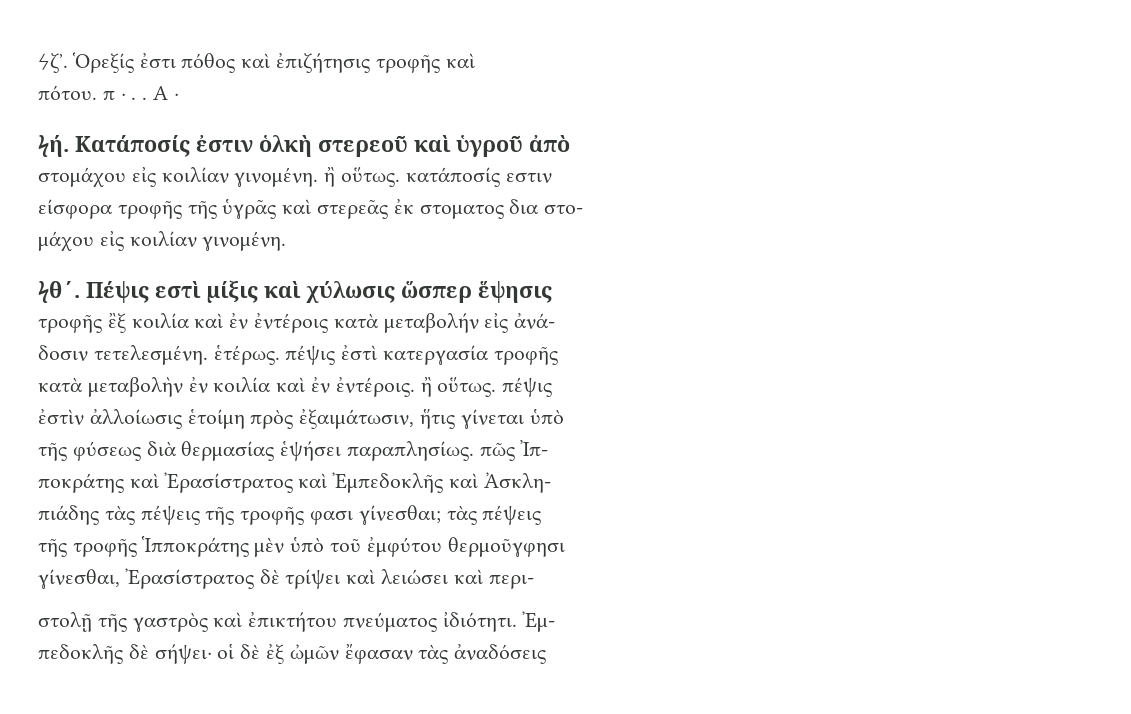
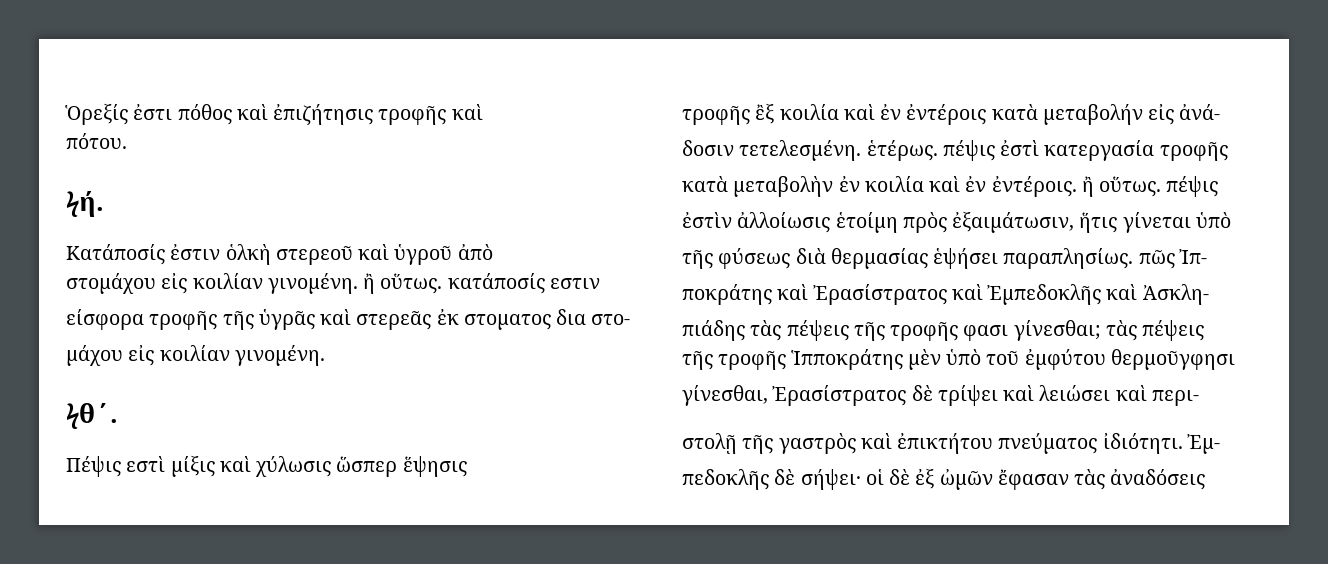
- ϟζ᾽.
- πότου. π · . . Α ·
+ πότου.
- ϟή. Κατάποσίς ἐστιν ὁλκὴ στερεοῦ καὶ ὑγροῦ ἀπὸ
+ ϟή.
+ Κατάποσίς ἐστιν ὁλκὴ στερεοῦ καὶ ὑγροῦ ἀπὸ
- ϟθ΄. Πέψις εστὶ μίξις καὶ χύλωσις ὥσπερ ἕψησις
+ ϟθ΄.
+ Πέψις εστὶ μίξις καὶ χύλωσις ὥσπερ ἕψησις

